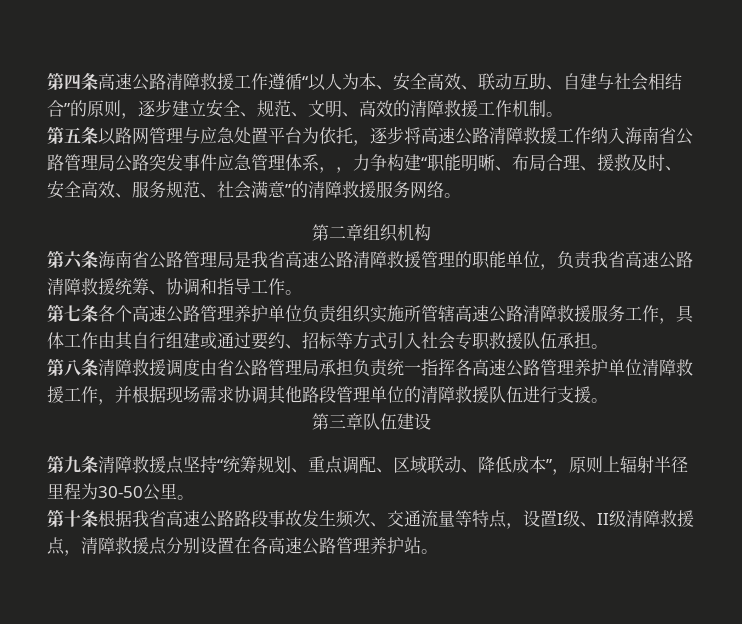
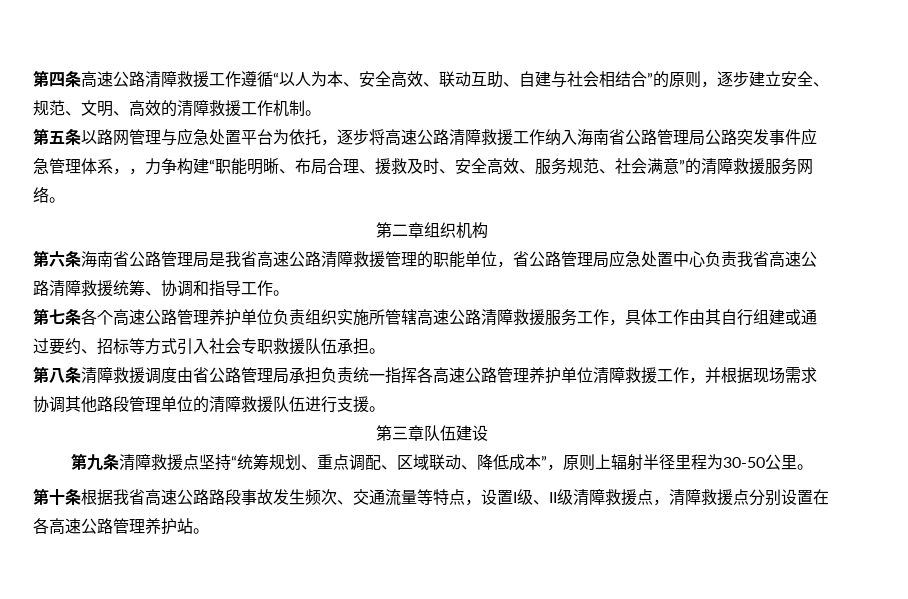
- 第六条海南省公路管理局是我省高速公路清障救援管理的职能单位，负责我省高速公路清障救援统筹、协调和指导工作。
+ 第六条海南省公路管理局是我省高速公路清障救援管理的职能单位，省公路管理局应急处置中心负责我省高速公路清障救援统筹、协调和指导工作。

